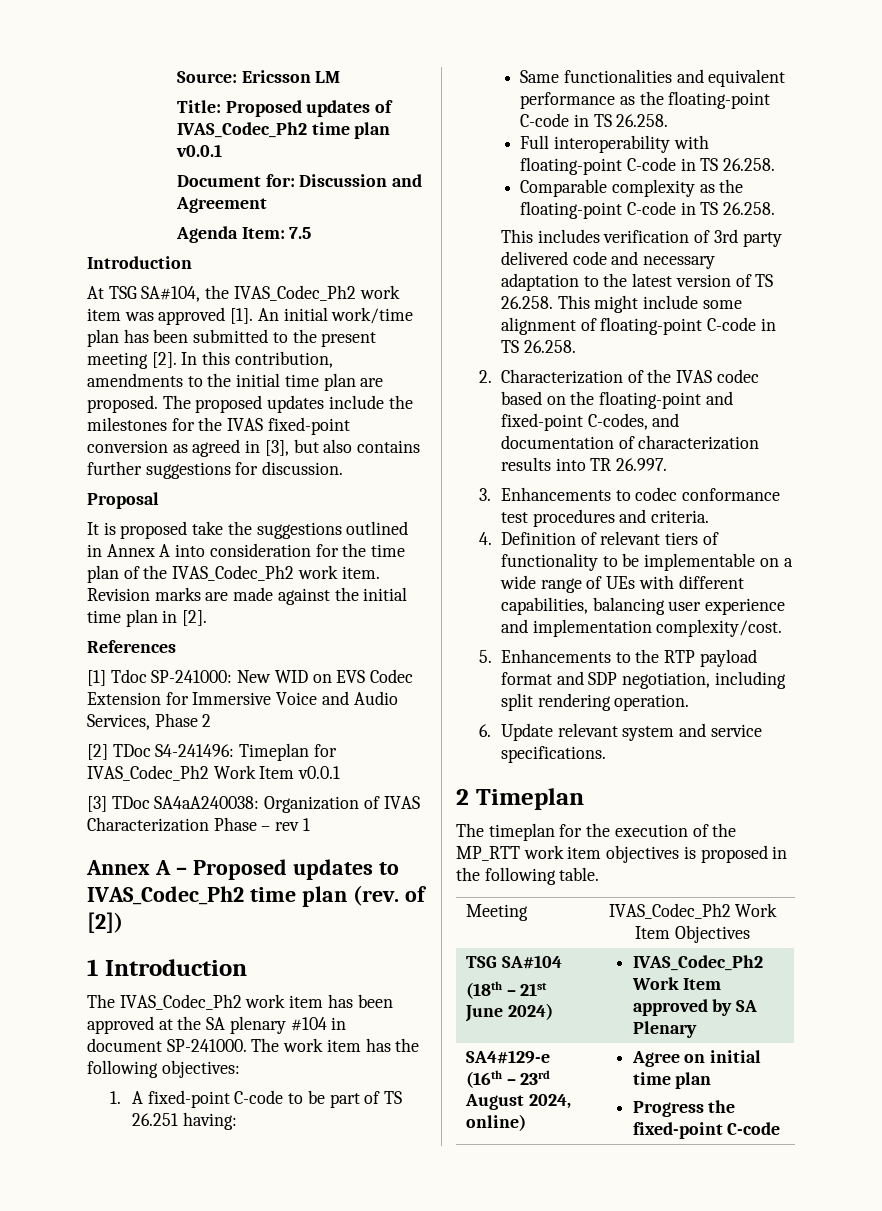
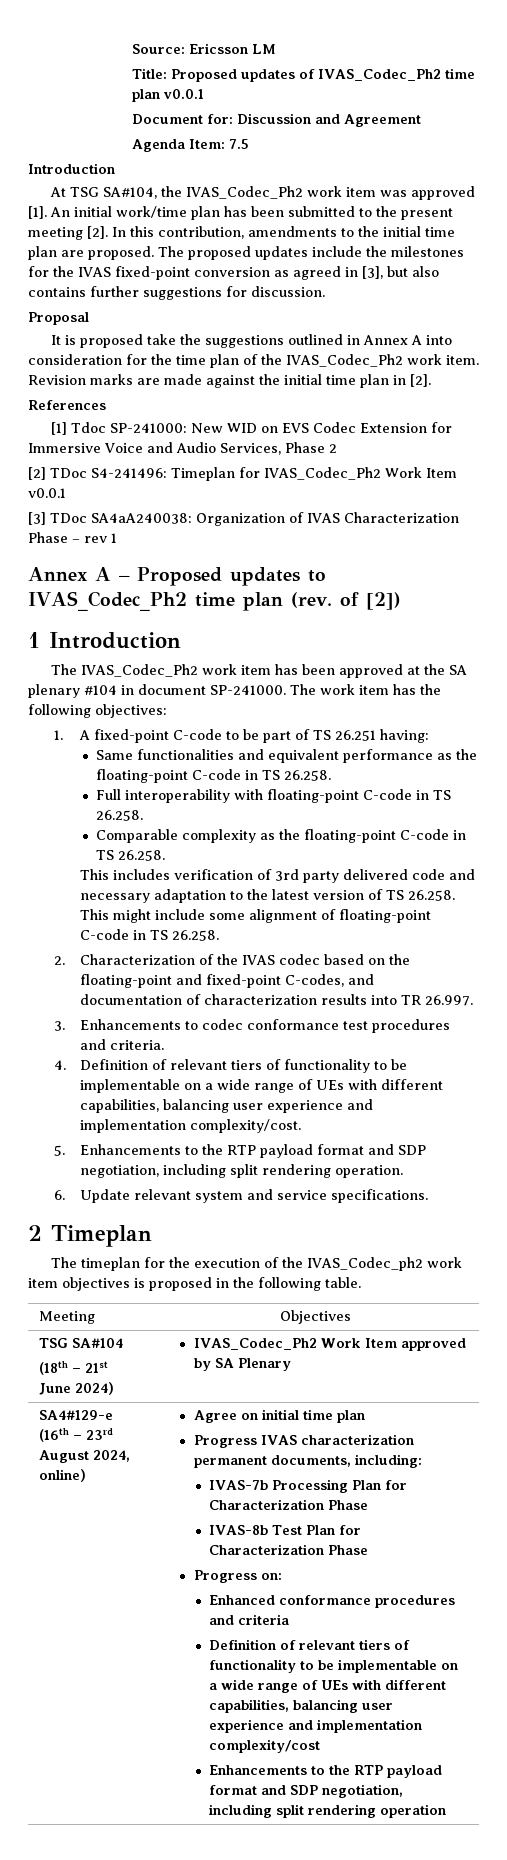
- The timeplan for the execution of the MP_RTT work item objectives is proposed in the following table.
+ The timeplan for the execution of the IVAS_Codec_ph2 work item objectives is proposed in the following table.
- Meeting | IVAS_Codec_Ph2 Work Item Objectives
+ Meeting | Objectives
- Progress the fixed-point C-code
+ Progress IVAS characterization permanent documents, including:
+ IVAS-7b Processing Plan for Characterization Phase
+ IVAS-8b Test Plan for Characterization Phase
+ Progress on:
+ Enhanced conformance procedures and criteria
+ Definition of relevant tiers of functionality to be implementable on a wide range of UEs with different capabilities, balancing user experience and implementation complexity/cost
+ Enhancements to the RTP payload format and SDP negotiation, including split rendering operation

